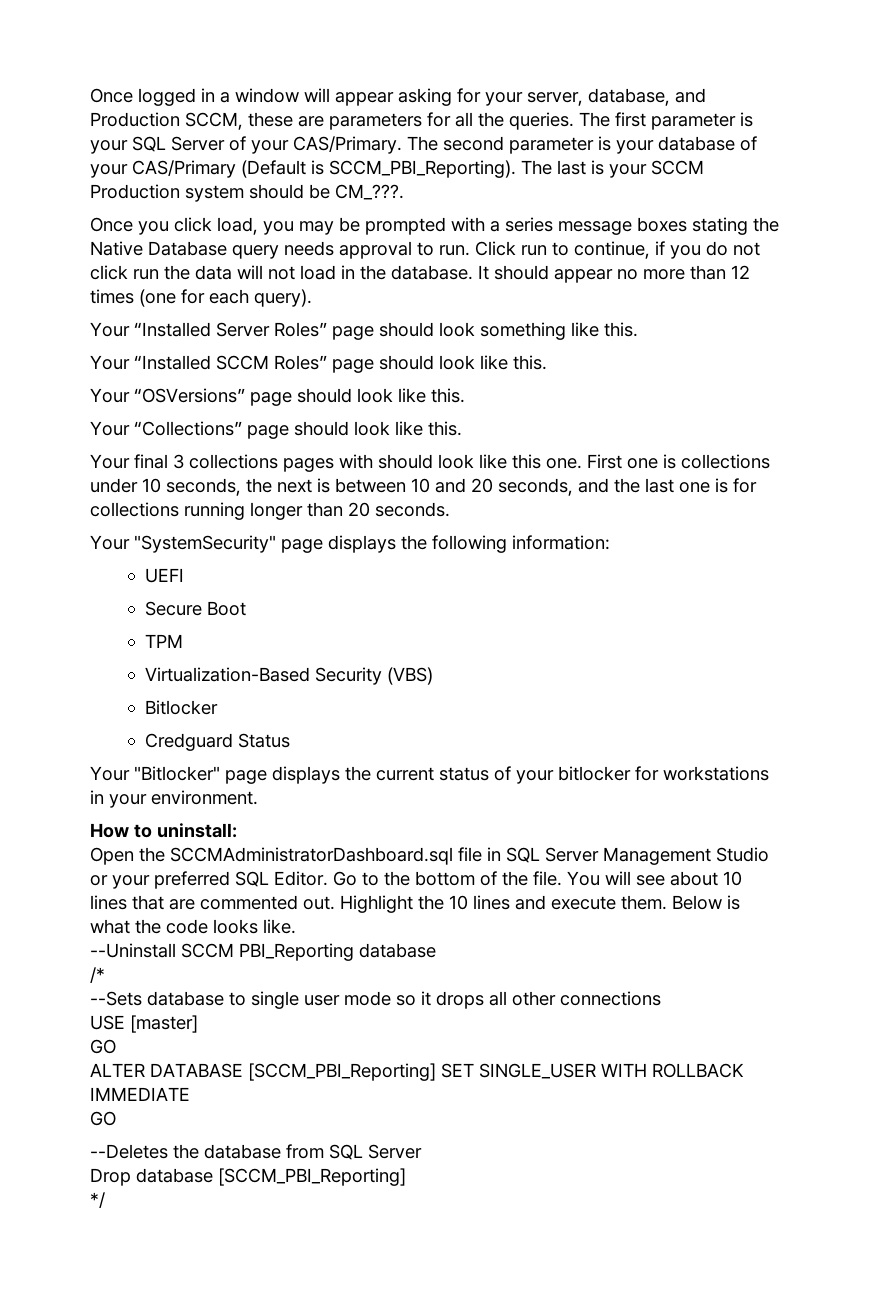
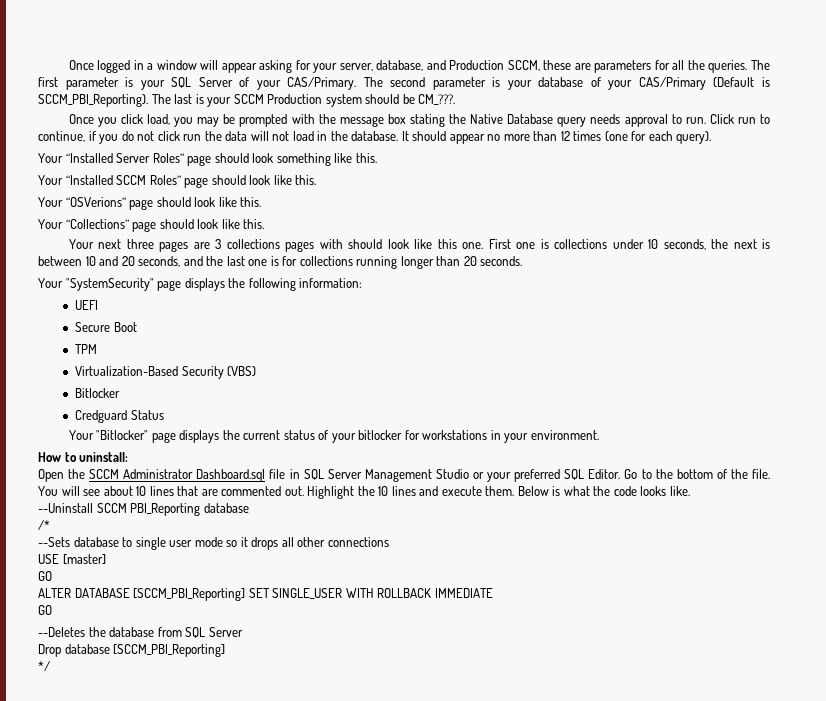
- Once you click load, you may be prompted with a series message boxes stating the Native Database query needs approval to run.
+ Once you click load, you may be prompted with the message box stating the Native Database query needs approval to run.
- Your “OSVersions” page should look like this.
+ Your “OSVerions” page should look like this.
- Your final 3 collections pages with should look like this one.
+ Your next three pages are 3 collections pages with should look like this one.
- Open the SCCMAdministratorDashboard.sql file in SQL Server Management Studio or your preferred SQL Editor.
+ Open the SCCM Administrator Dashboard.sql file in SQL Server Management Studio or your preferred SQL Editor.

